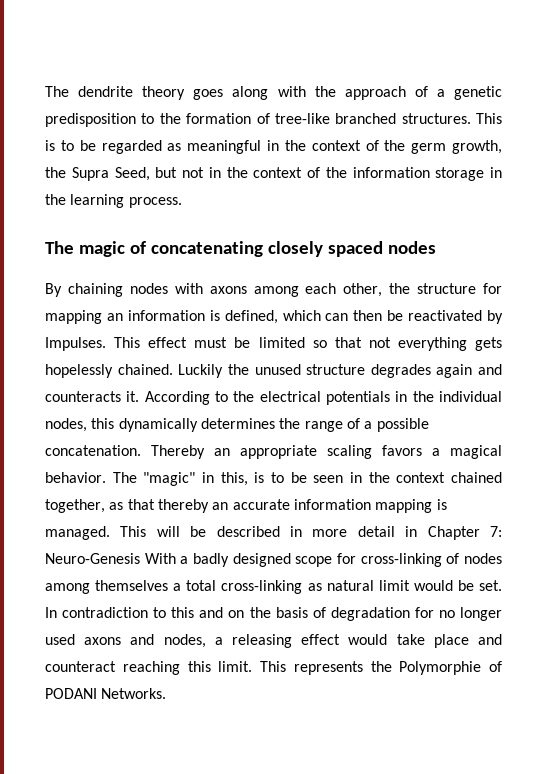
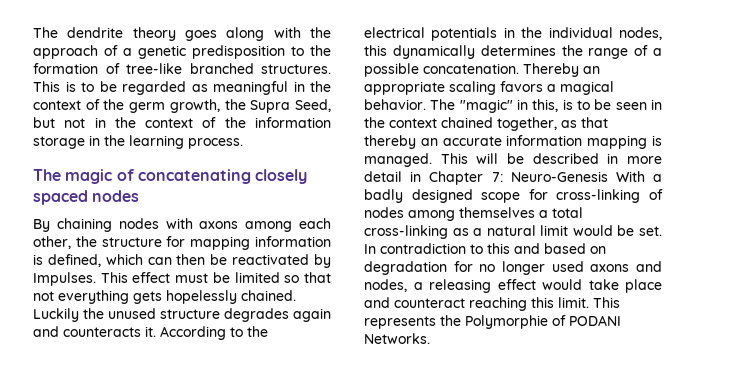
- By chaining nodes with axons among each other, the structure for mapping an information is defined, which can then be reactivated by Impulses.
+ By chaining nodes with axons among each other, the structure for mapping information is defined, which can then be reactivated by Impulses.
- This will be described in more detail in Chapter 7: Neuro-Genesis With a badly designed scope for cross-linking of nodes among themselves a total cross-linking as natural limit would be set.
+ This will be described in more detail in Chapter 7: Neuro-Genesis With a badly designed scope for cross-linking of nodes among themselves a total cross-linking as a natural limit would be set.
- In contradiction to this and on the basis of degradation for no longer used axons and nodes, a releasing effect would take place and counteract reaching this limit.
+ In contradiction to this and based on degradation for no longer used axons and nodes, a releasing effect would take place and counteract reaching this limit.

